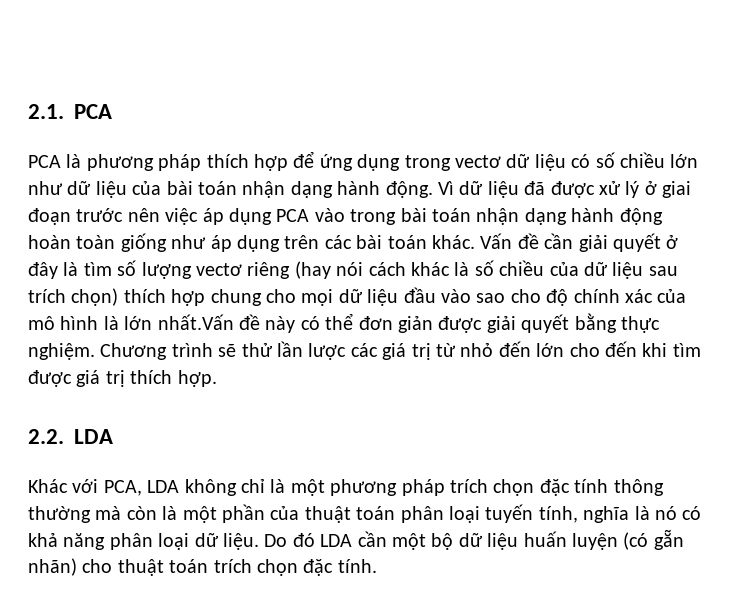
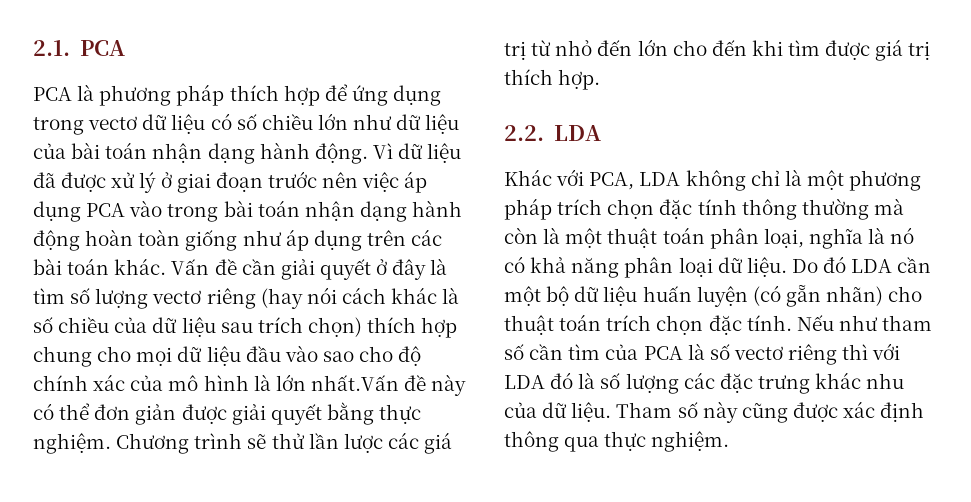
- Khác với PCA, LDA không chỉ là một phương pháp trích chọn đặc tính thông thường mà còn là một phần của thuật toán phân loại tuyến tính, nghĩa là nó có khả năng phân loại dữ liệu.
+ Khác với PCA, LDA không chỉ là một phương pháp trích chọn đặc tính thông thường mà còn là một thuật toán phân loại, nghĩa là nó có khả năng phân loại dữ liệu.
+ Nếu như tham số cần tìm của PCA là số vectơ riêng thì với LDA đó là số lượng các đặc trưng khác nhu của dữ liệu. Tham số này cũng được xác định thông qua thực nghiệm.

